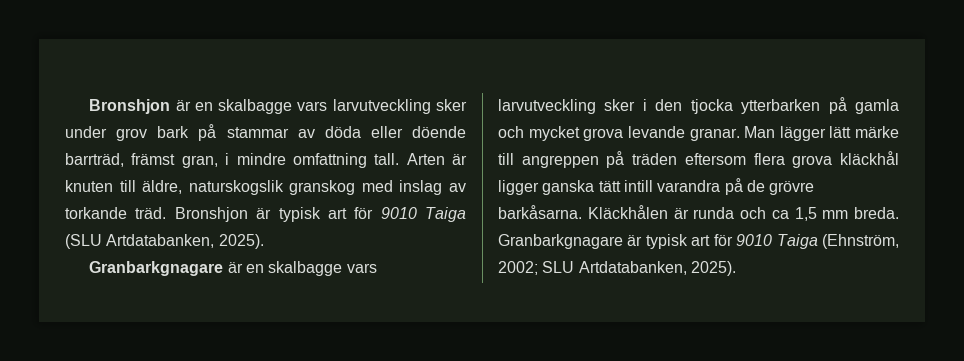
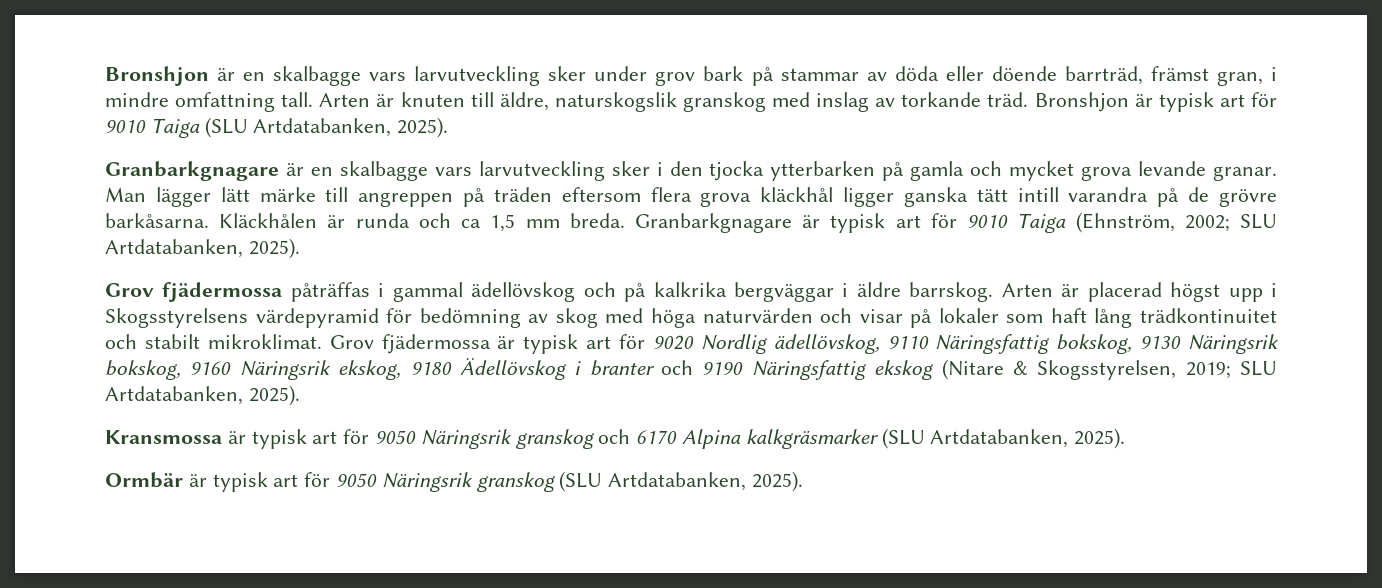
+ Grov fjädermossa påträffas i gammal ädellövskog och på kalkrika bergväggar i äldre barrskog. Arten är placerad högst upp i Skogsstyrelsens värdepyramid för bedömning av skog med höga naturvärden och visar på lokaler som haft lång trädkontinuitet och stabilt mikroklimat. Grov fjädermossa är typisk art för 9020 Nordlig ädellövskog, 9110 Näringsfattig bokskog, 9130 Näringsrik bokskog, 9160 Näringsrik ekskog, 9180 Ädellövskog i branter och 9190 Näringsfattig ekskog (Nitare & Skogsstyrelsen, 2019; SLU Artdatabanken, 2025).
+ Kransmossa är typisk art för 9050 Näringsrik granskog och 6170 Alpina kalkgräsmarker (SLU Artdatabanken, 2025).
+ Ormbär är typisk art för 9050 Näringsrik granskog (SLU Artdatabanken, 2025).

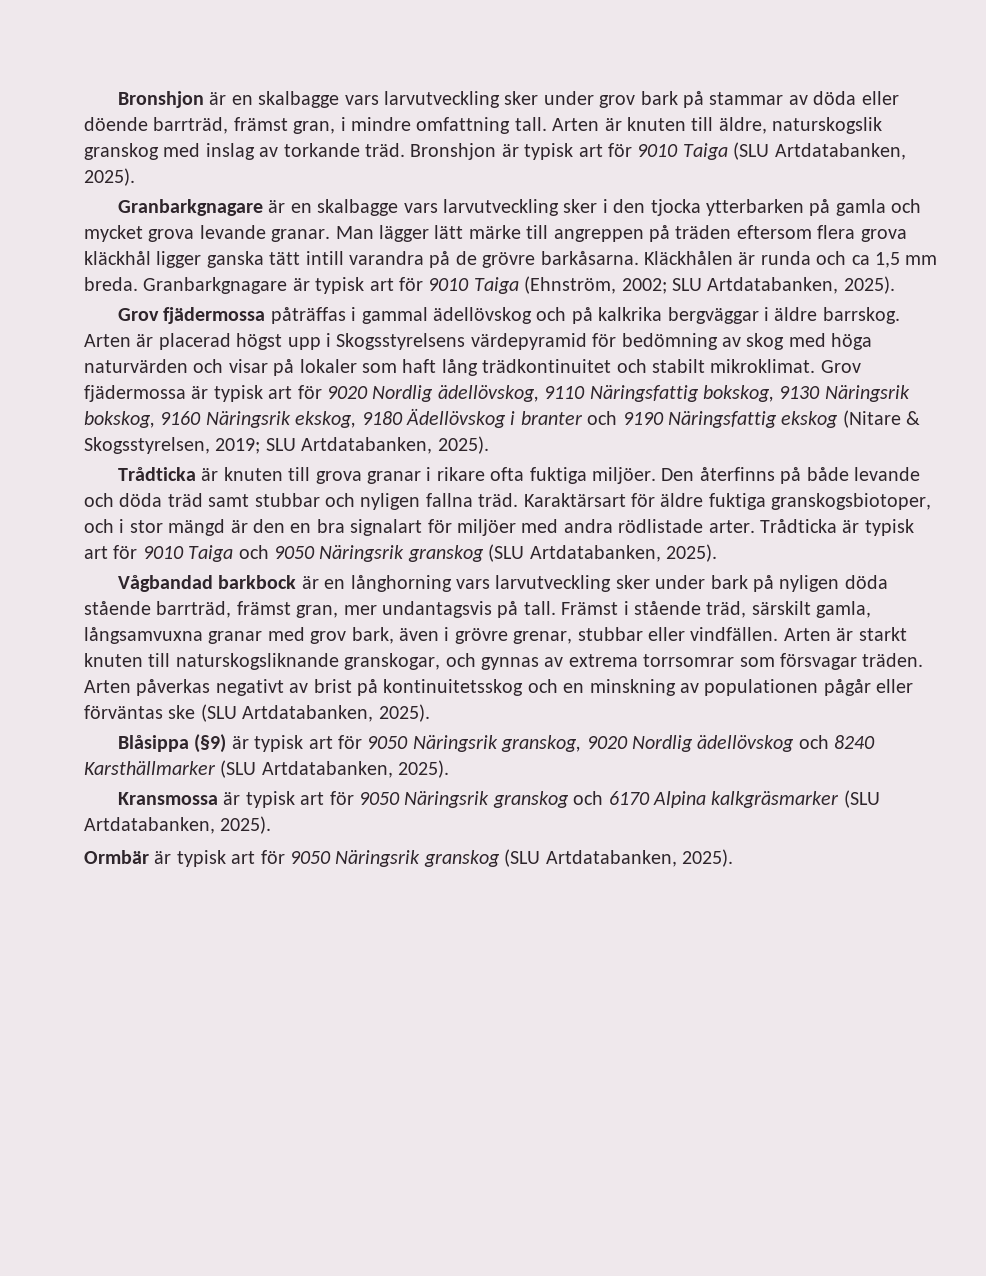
+ Trådticka är knuten till grova granar i rikare ofta fuktiga miljöer. Den återfinns på både levande och döda träd samt stubbar och nyligen fallna träd. Karaktärsart för äldre fuktiga granskogsbiotoper, och i stor mängd är den en bra signalart för miljöer med andra rödlistade arter. Trådticka är typisk art för 9010 Taiga och 9050 Näringsrik granskog (SLU Artdatabanken, 2025).
+ Vågbandad barkbock är en långhorning vars larvutveckling sker under bark på nyligen döda stående barrträd, främst gran, mer undantagsvis på tall. Främst i stående träd, särskilt gamla, långsamvuxna granar med grov bark, även i grövre grenar, stubbar eller vindfällen. Arten är starkt knuten till naturskogsliknande granskogar, och gynnas av extrema torrsomrar som försvagar träden. Arten påverkas negativt av brist på kontinuitetsskog och en minskning av populationen pågår eller förväntas ske (SLU Artdatabanken, 2025).
+ Blåsippa (§9) är typisk art för 9050 Näringsrik granskog, 9020 Nordlig ädellövskog och 8240 Karsthällmarker (SLU Artdatabanken, 2025).

